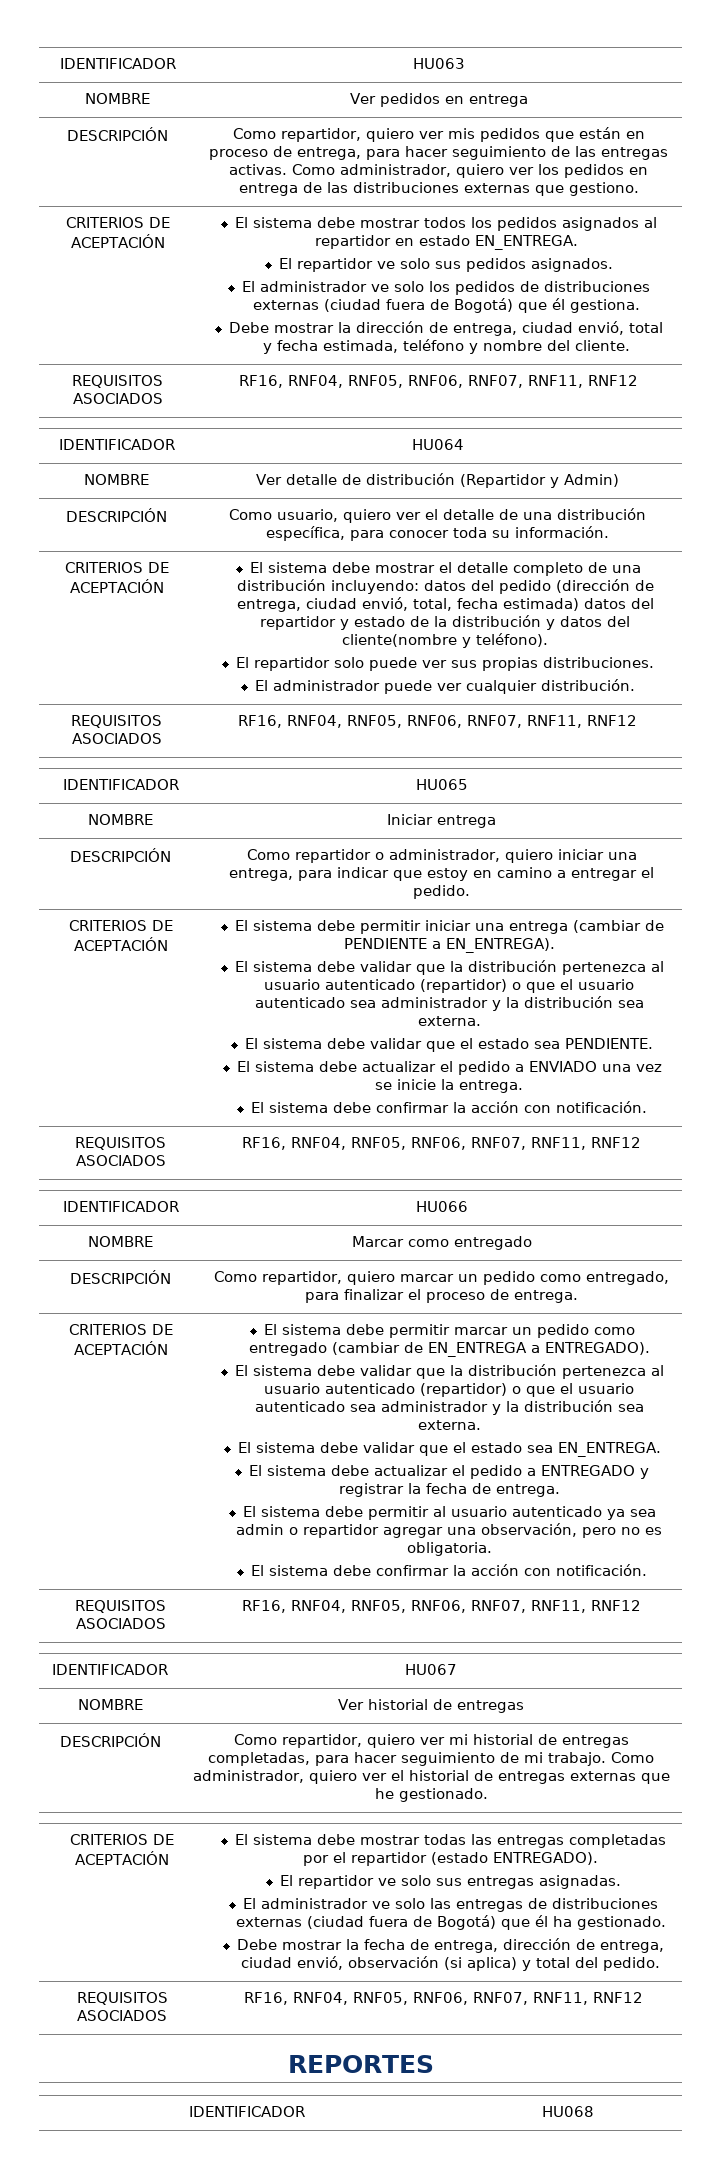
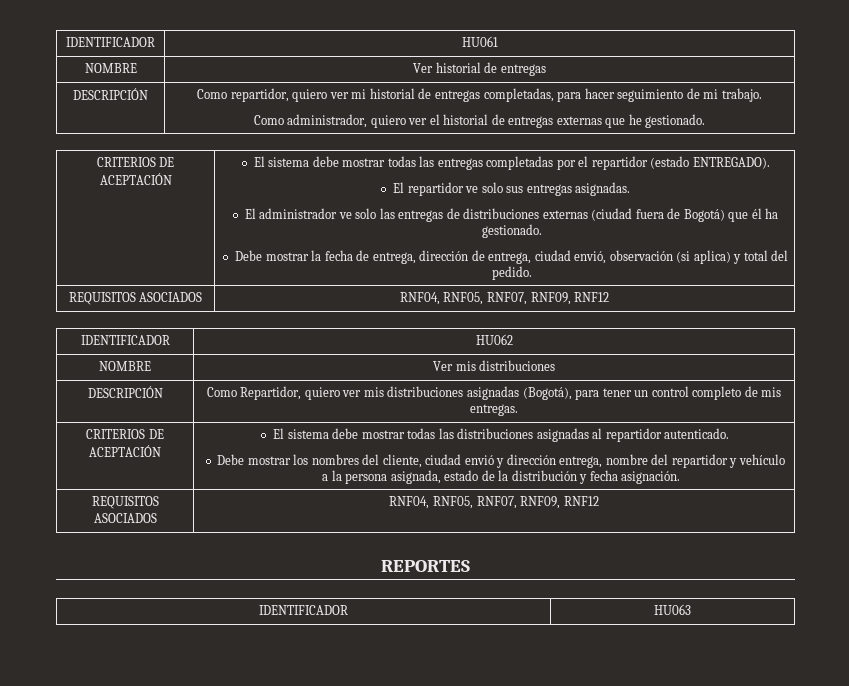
- IDENTIFICADOR | HU063
- NOMBRE | Ver pedidos en entrega
- DESCRIPCIÓN | Como repartidor, quiero ver mis pedidos que están en proceso de entrega, para hacer seguimiento de las entregas activas. Como administrador, quiero ver los pedidos en entrega de las distribuciones externas que gestiono.
- CRITERIOS DE ACEPTACIÓN | El sistema debe mostrar todos los pedidos asignados al repartidor en estado EN_ENTREGA.
- El repartidor ve solo sus pedidos asignados.
- El administrador ve solo los pedidos de distribuciones externas (ciudad fuera de Bogotá) que él gestiona.
- Debe mostrar la dirección de entrega, ciudad envió, total y fecha estimada, teléfono y nombre del cliente.
- REQUISITOS ASOCIADOS | RF16, RNF04, RNF05, RNF06, RNF07, RNF11, RNF12
- IDENTIFICADOR | HU064
- NOMBRE | Ver detalle de distribución (Repartidor y Admin)
- DESCRIPCIÓN | Como usuario, quiero ver el detalle de una distribución específica, para conocer toda su información.
- CRITERIOS DE ACEPTACIÓN | El sistema debe mostrar el detalle completo de una distribución incluyendo: datos del pedido (dirección de entrega, ciudad envió, total, fecha estimada) datos del repartidor y estado de la distribución y datos del cliente(nombre y teléfono).
- El repartidor solo puede ver sus propias distribuciones.
- El administrador puede ver cualquier distribución.
- REQUISITOS ASOCIADOS | RF16, RNF04, RNF05, RNF06, RNF07, RNF11, RNF12
- IDENTIFICADOR | HU065
- NOMBRE | Iniciar entrega
- DESCRIPCIÓN | Como repartidor o administrador, quiero iniciar una entrega, para indicar que estoy en camino a entregar el pedido.
- CRITERIOS DE ACEPTACIÓN | El sistema debe permitir iniciar una entrega (cambiar de PENDIENTE a EN_ENTREGA).
- El sistema debe validar que la distribución pertenezca al usuario autenticado (repartidor) o que el usuario autenticado sea administrador y la distribución sea externa.
- El sistema debe validar que el estado sea PENDIENTE.
- El sistema debe actualizar el pedido a ENVIADO una vez se inicie la entrega.
- El sistema debe confirmar la acción con notificación.
- REQUISITOS ASOCIADOS | RF16, RNF04, RNF05, RNF06, RNF07, RNF11, RNF12
- IDENTIFICADOR | HU066
- NOMBRE | Marcar como entregado
- DESCRIPCIÓN | Como repartidor, quiero marcar un pedido como entregado, para finalizar el proceso de entrega.
- CRITERIOS DE ACEPTACIÓN | El sistema debe permitir marcar un pedido como entregado (cambiar de EN_ENTREGA a ENTREGADO).
- El sistema debe validar que la distribución pertenezca al usuario autenticado (repartidor) o que el usuario autenticado sea administrador y la distribución sea externa.
- El sistema debe validar que el estado sea EN_ENTREGA.
- El sistema debe actualizar el pedido a ENTREGADO y registrar la fecha de entrega.
- El sistema debe permitir al usuario autenticado ya sea admin o repartidor agregar una observación, pero no es obligatoria.
- El sistema debe confirmar la acción con notificación.
- REQUISITOS ASOCIADOS | RF16, RNF04, RNF05, RNF06, RNF07, RNF11, RNF12
- IDENTIFICADOR | HU067
+ IDENTIFICADOR | HU061
- DESCRIPCIÓN | Como repartidor, quiero ver mi historial de entregas completadas, para hacer seguimiento de mi trabajo. Como administrador, quiero ver el historial de entregas externas que he gestionado.
+ DESCRIPCIÓN | Como repartidor, quiero ver mi historial de entregas completadas, para hacer seguimiento de mi trabajo.
+ Como administrador, quiero ver el historial de entregas externas que he gestionado.
  Debe mostrar la fecha de entrega, dirección de entrega, ciudad envió, observación (si aplica) y total del pedido.
- REQUISITOS ASOCIADOS | RF16, RNF04, RNF05, RNF06, RNF07, RNF11, RNF12
+ REQUISITOS ASOCIADOS | RNF04, RNF05, RNF07, RNF09, RNF12
+ IDENTIFICADOR | HU062
+ NOMBRE | Ver mis distribuciones
+ DESCRIPCIÓN | Como Repartidor, quiero ver mis distribuciones asignadas (Bogotá), para tener un control completo de mis entregas.
+ CRITERIOS DE ACEPTACIÓN | El sistema debe mostrar todas las distribuciones asignadas al repartidor autenticado.
+ Debe mostrar los nombres del cliente, ciudad envió y dirección entrega, nombre del repartidor y vehículo a la persona asignada, estado de la distribución y fecha asignación.
+ REQUISITOS ASOCIADOS | RNF04, RNF05, RNF07, RNF09, RNF12
- IDENTIFICADOR | HU068
+ IDENTIFICADOR | HU063

